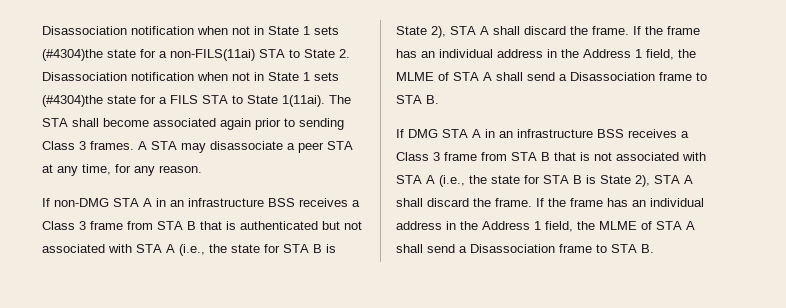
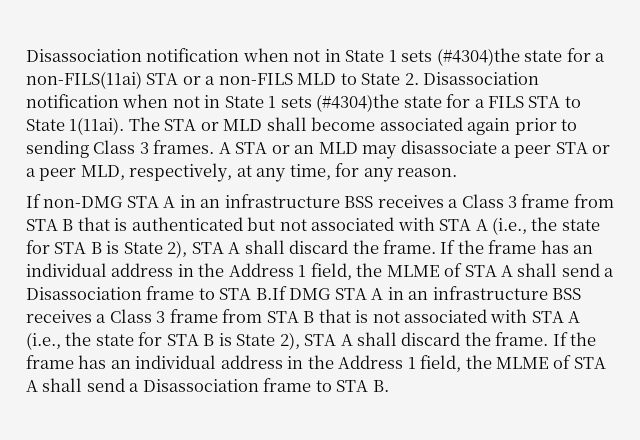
- Disassociation notification when not in State 1 sets (#4304)the state for a non-FILS(11ai) STA to State 2. Disassociation notification when not in State 1 sets (#4304)the state for a FILS STA to State 1(11ai).
+ Disassociation notification when not in State 1 sets (#4304)the state for a non-FILS(11ai) STA or a non-FILS MLD to State 2. Disassociation notification when not in State 1 sets (#4304)the state for a FILS STA to State 1(11ai).
- The STA shall become associated again prior to sending Class 3 frames.
+ The STA or MLD shall become associated again prior to sending Class 3 frames.
- A STA may disassociate a peer STA at any time, for any reason.
+ A STA or an MLD may disassociate a peer STA or a peer MLD, respectively, at any time, for any reason.
- If non-DMG STA A in an infrastructure BSS receives a Class 3 frame from STA B that is authenticated but not associated with STA A (i.e., the state for STA B is State 2), STA A shall discard the frame. If the frame has an individual address in the Address 1 field, the MLME of STA A shall send a Disassociation frame to STA B.
- If DMG STA A in an infrastructure BSS receives a Class 3 frame from STA B that is not associated with STA A (i.e., the state for STA B is State 2), STA A shall discard the frame.
+ If non-DMG STA A in an infrastructure BSS receives a Class 3 frame from STA B that is authenticated but not associated with STA A (i.e., the state for STA B is State 2), STA A shall discard the frame. If the frame has an individual address in the Address 1 field, the MLME of STA A shall send a Disassociation frame to STA B.If DMG STA A in an infrastructure BSS receives a Class 3 frame from STA B that is not associated with STA A (i.e., the state for STA B is State 2), STA A shall discard the frame.

